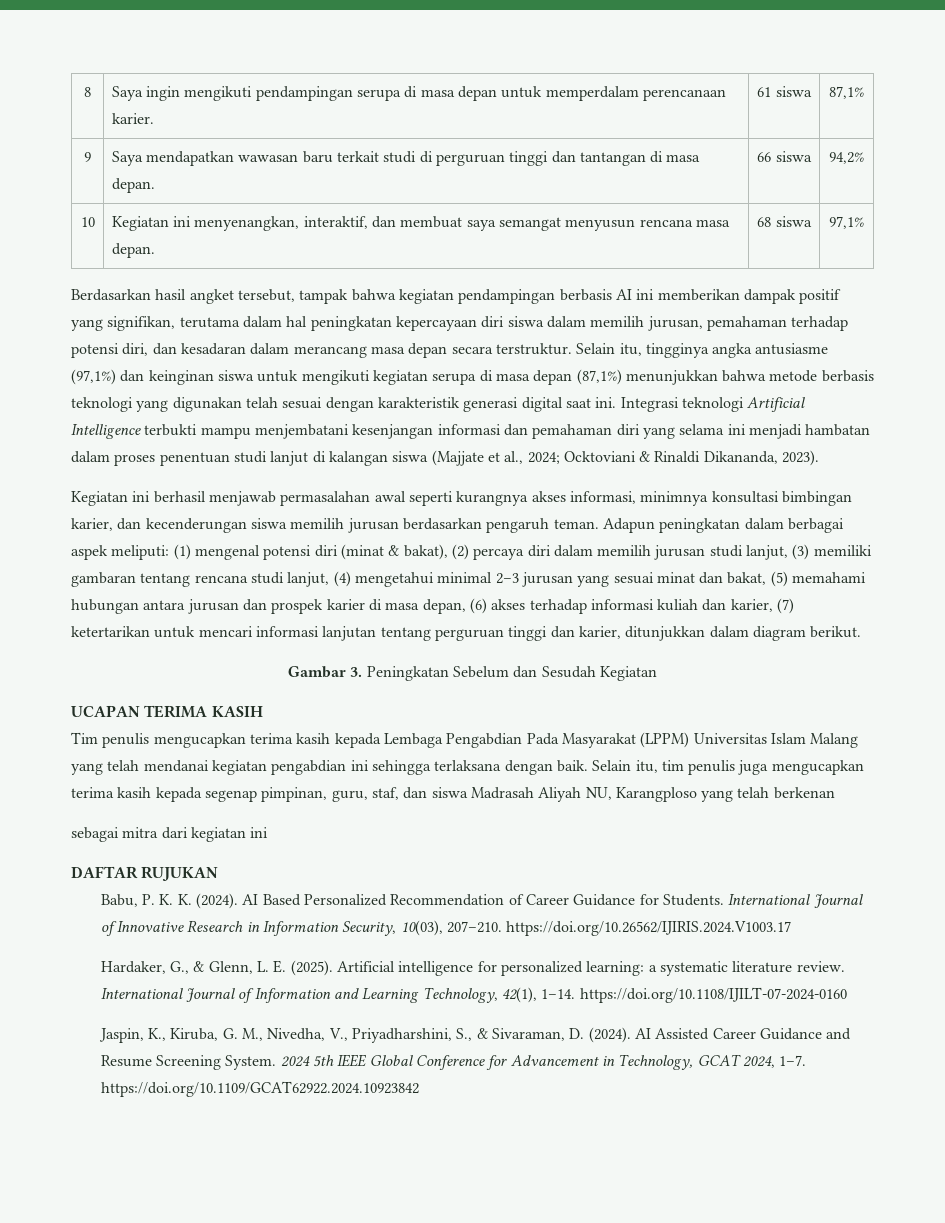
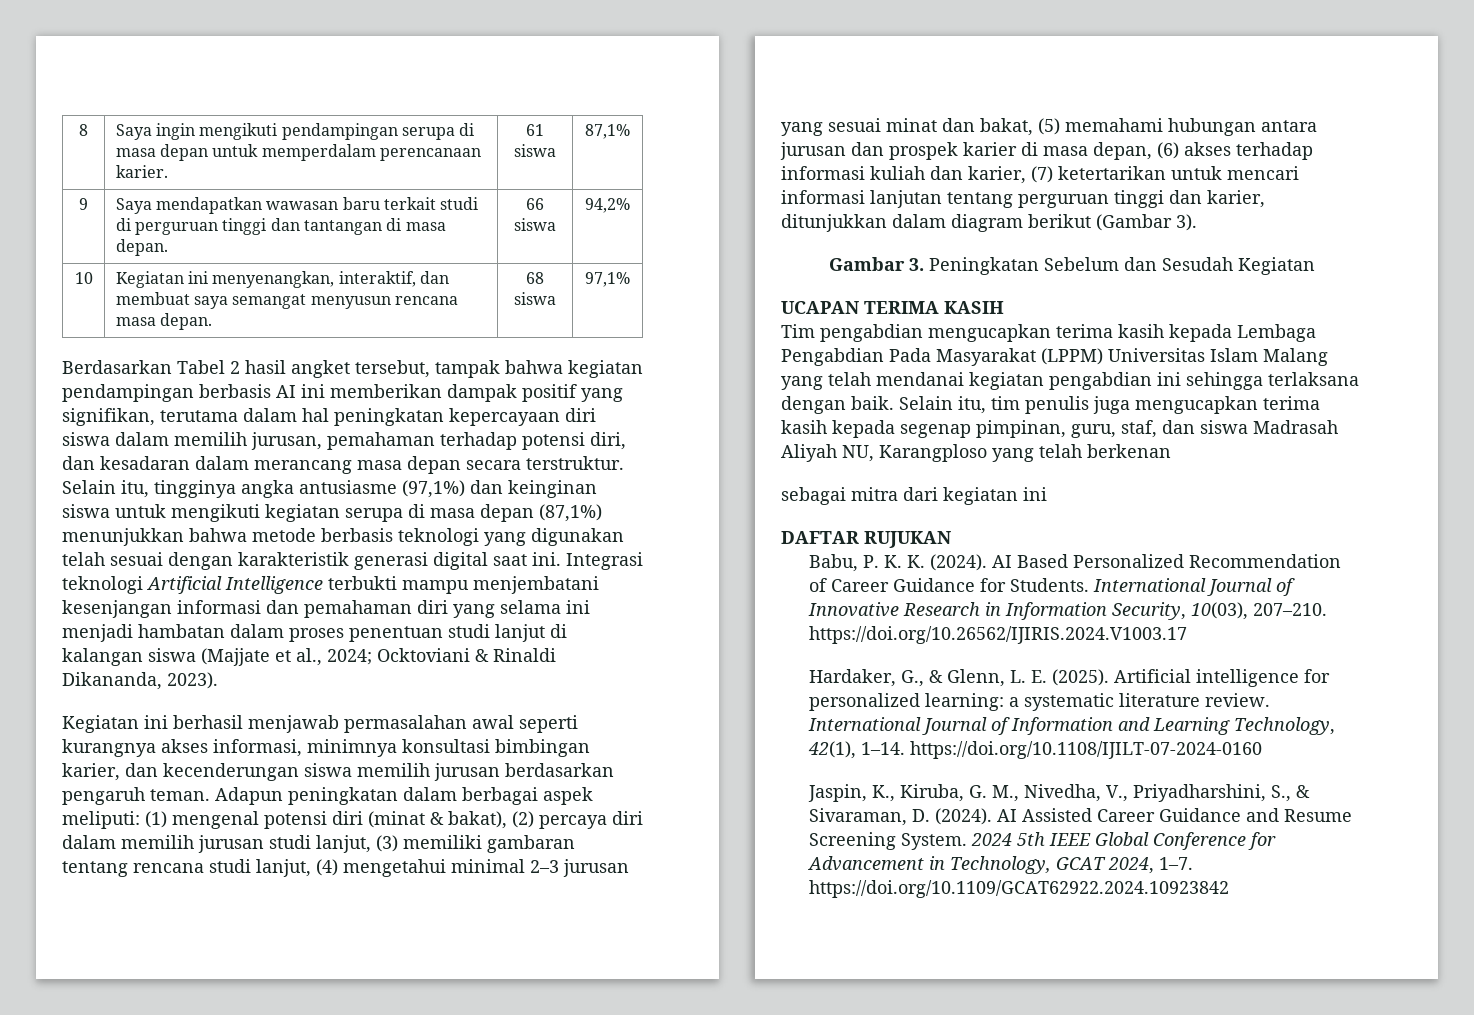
- Berdasarkan hasil angket tersebut, tampak bahwa kegiatan pendampingan berbasis AI ini memberikan dampak positif yang signifikan, terutama dalam hal peningkatan kepercayaan diri siswa dalam memilih jurusan, pemahaman terhadap potensi diri, dan kesadaran dalam merancang masa depan secara terstruktur.
+ Berdasarkan Tabel 2 hasil angket tersebut, tampak bahwa kegiatan pendampingan berbasis AI ini memberikan dampak positif yang signifikan, terutama dalam hal peningkatan kepercayaan diri siswa dalam memilih jurusan, pemahaman terhadap potensi diri, dan kesadaran dalam merancang masa depan secara terstruktur.
- (1) mengenal potensi diri (minat & bakat), (2) percaya diri dalam memilih jurusan studi lanjut, (3) memiliki gambaran tentang rencana studi lanjut, (4) mengetahui minimal 2–3 jurusan yang sesuai minat dan bakat, (5) memahami hubungan antara jurusan dan prospek karier di masa depan, (6) akses terhadap informasi kuliah dan karier, (7) ketertarikan untuk mencari informasi lanjutan tentang perguruan tinggi dan karier, ditunjukkan dalam diagram berikut.
+ (1) mengenal potensi diri (minat & bakat), (2) percaya diri dalam memilih jurusan studi lanjut, (3) memiliki gambaran tentang rencana studi lanjut, (4) mengetahui minimal 2–3 jurusan yang sesuai minat dan bakat, (5) memahami hubungan antara jurusan dan prospek karier di masa depan, (6) akses terhadap informasi kuliah dan karier, (7) ketertarikan untuk mencari informasi lanjutan tentang perguruan tinggi dan karier, ditunjukkan dalam diagram berikut (Gambar 3).
- Tim penulis mengucapkan terima kasih kepada Lembaga Pengabdian Pada Masyarakat (LPPM) Universitas Islam Malang yang telah mendanai kegiatan pengabdian ini sehingga terlaksana dengan baik.
+ Tim pengabdian mengucapkan terima kasih kepada Lembaga Pengabdian Pada Masyarakat (LPPM) Universitas Islam Malang yang telah mendanai kegiatan pengabdian ini sehingga terlaksana dengan baik.

